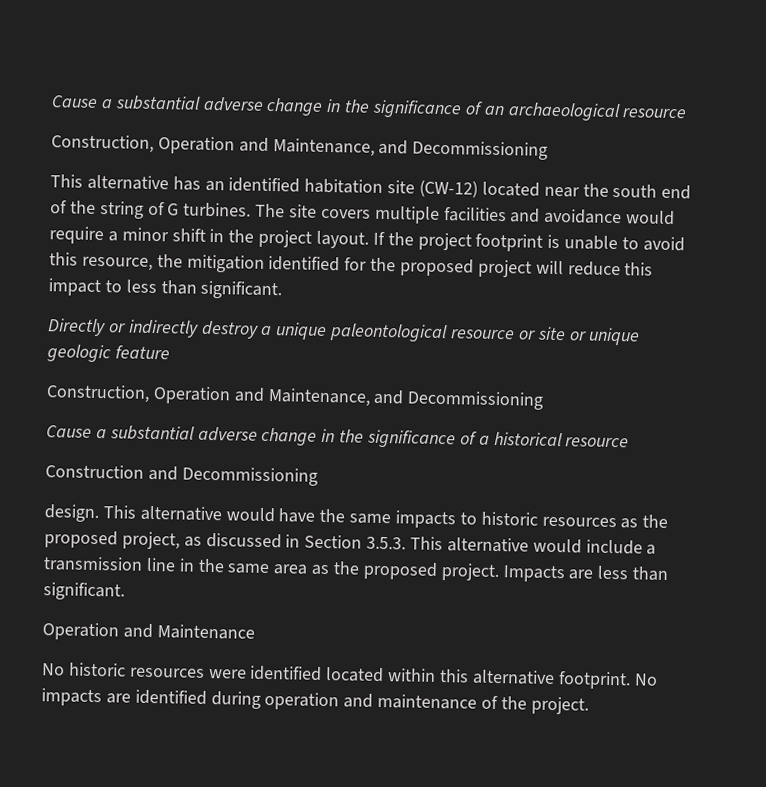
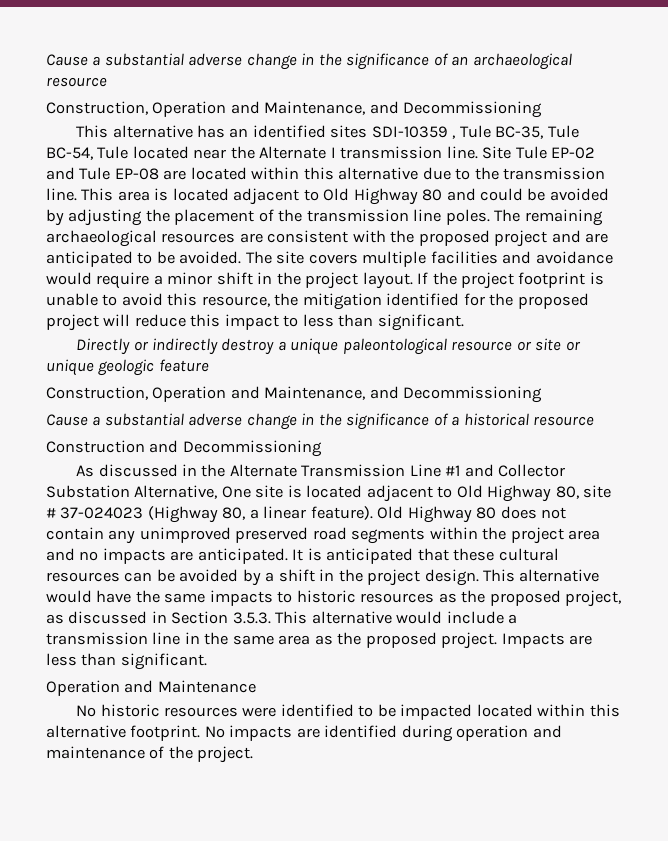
- This alternative has an identified habitation site (CW-12) located near the south end of the string of G turbines.
+ This alternative has an identified sites SDI-10359 , Tule BC-35, Tule BC-54, Tule located near the Alternate I transmission line. Site Tule EP-02 and Tule EP-08 are located within this alternative due to the transmission line. This area is located adjacent to Old Highway 80 and could be avoided by adjusting the placement of the transmission line poles. The remaining archaeological resources are consistent with the proposed project and are anticipated to be avoided.
- design.
+ As discussed in the Alternate Transmission Line #1 and Collector Substation Alternative, One site is located adjacent to Old Highway 80, site # 37-024023 (Highway 80, a linear feature). Old Highway 80 does not contain any unimproved preserved road segments within the project area and no impacts are anticipated. It is anticipated that these cultural resources can be avoided by a shift in the project design.
- No historic resources were identified located within this alternative footprint.
+ No historic resources were identified to be impacted located within this alternative footprint.

